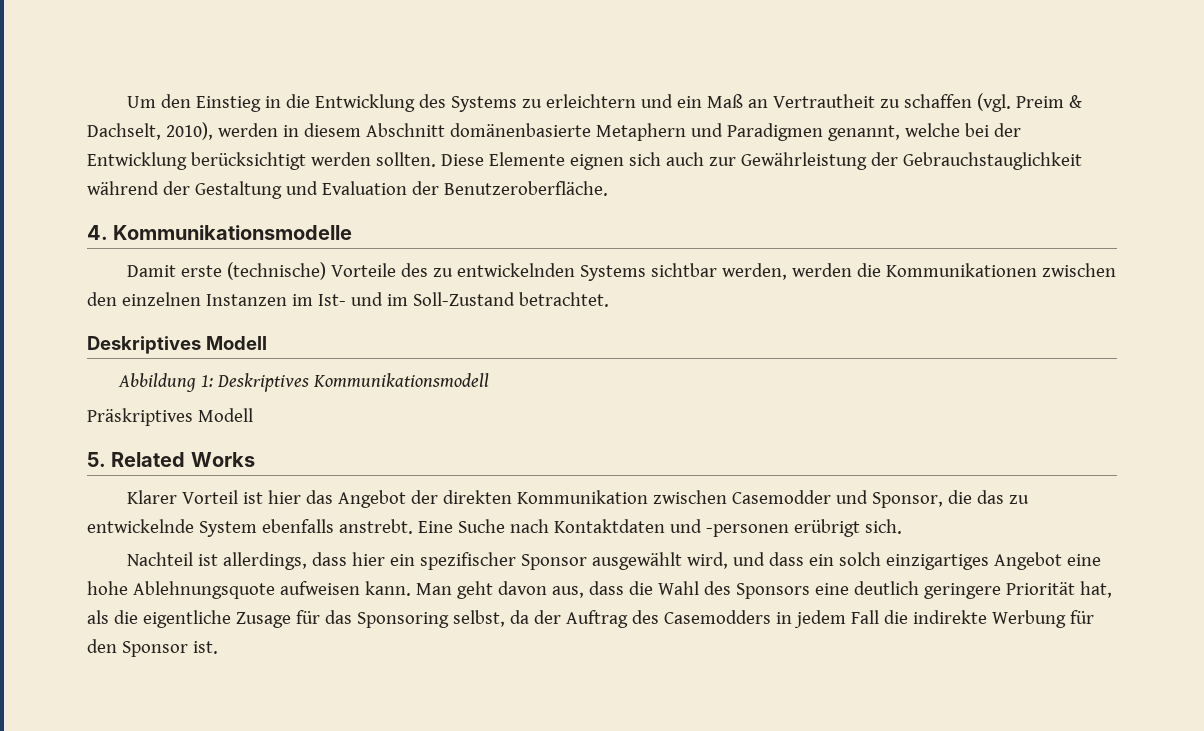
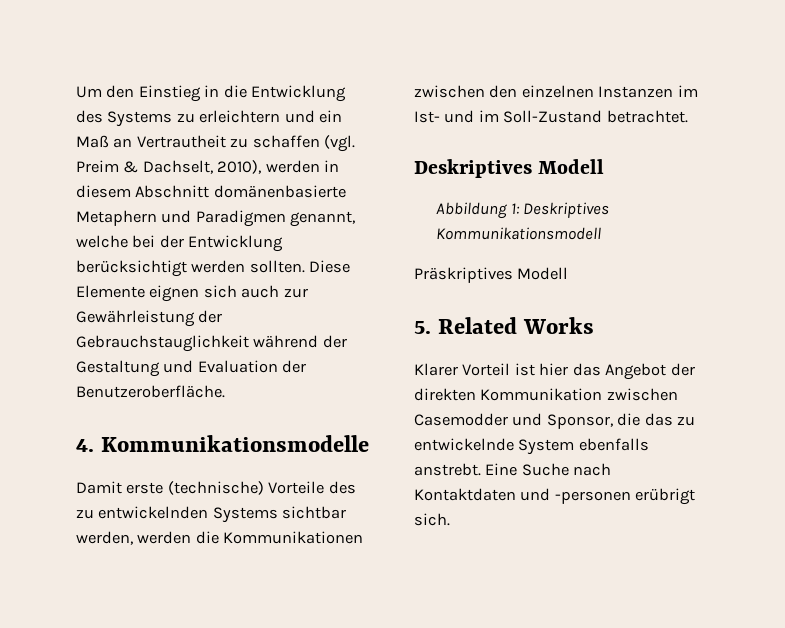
- Nachteil ist allerdings, dass hier ein spezifischer Sponsor ausgewählt wird, und dass ein solch einzigartiges Angebot eine hohe Ablehnungsquote aufweisen kann. Man geht davon aus, dass die Wahl des Sponsors eine deutlich geringere Priorität hat, als die eigentliche Zusage für das Sponsoring selbst, da der Auftrag des Casemodders in jedem Fall die indirekte Werbung für den Sponsor ist.

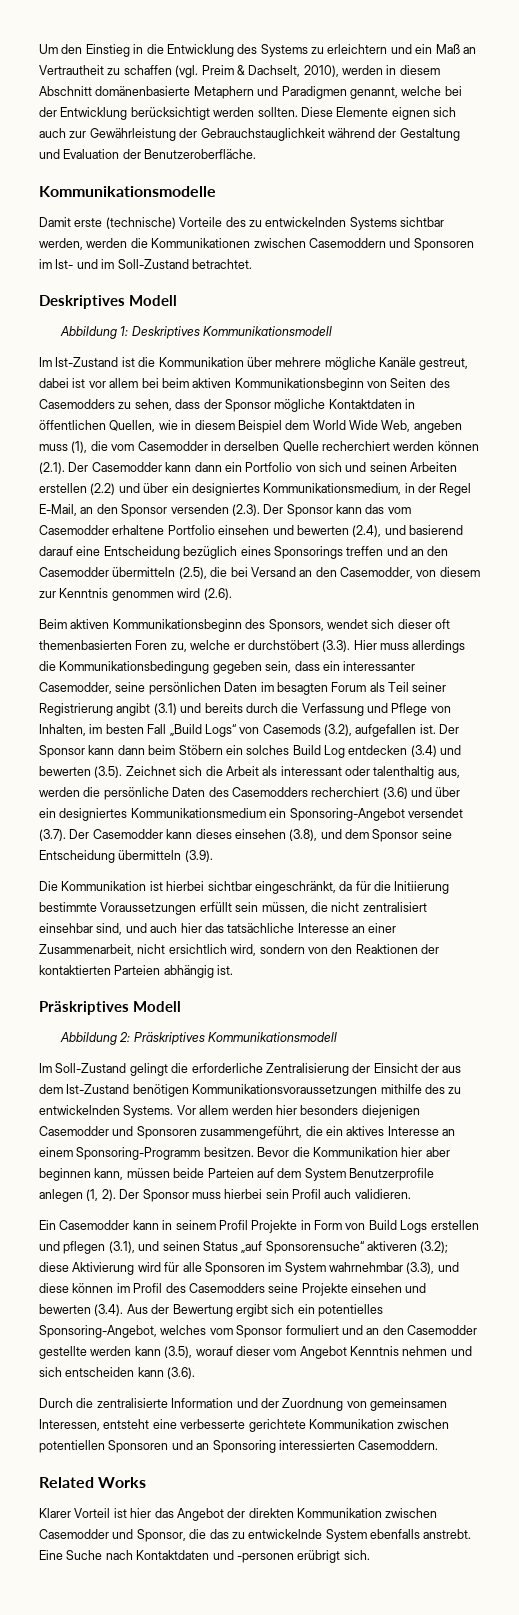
- 4. Kommunikationsmodelle
+ Kommunikationsmodelle
- Damit erste (technische) Vorteile des zu entwickelnden Systems sichtbar werden, werden die Kommunikationen zwischen den einzelnen Instanzen im Ist- und im Soll-Zustand betrachtet.
+ Damit erste (technische) Vorteile des zu entwickelnden Systems sichtbar werden, werden die Kommunikationen zwischen Casemoddern und Sponsoren im Ist- und im Soll-Zustand betrachtet.
+ Im Ist-Zustand ist die Kommunikation über mehrere mögliche Kanäle gestreut, dabei ist vor allem bei beim aktiven Kommunikationsbeginn von Seiten des Casemodders zu sehen, dass der Sponsor mögliche Kontaktdaten in öffentlichen Quellen, wie in diesem Beispiel dem World Wide Web, angeben muss (1), die vom Casemodder in derselben Quelle recherchiert werden können (2.1). Der Casemodder kann dann ein Portfolio von sich und seinen Arbeiten erstellen (2.2) und über ein designiertes Kommunikationsmedium, in der Regel E-Mail, an den Sponsor versenden (2.3). Der Sponsor kann das vom Casemodder erhaltene Portfolio einsehen und bewerten (2.4), und basierend darauf eine Entscheidung bezüglich eines Sponsorings treffen und an den Casemodder übermitteln (2.5), die bei Versand an den Casemodder, von diesem zur Kenntnis genommen wird (2.6).
+ Beim aktiven Kommunikationsbeginn des Sponsors, wendet sich dieser oft themenbasierten Foren zu, welche er durchstöbert (3.3). Hier muss allerdings die Kommunikationsbedingung gegeben sein, dass ein interessanter Casemodder, seine persönlichen Daten im besagten Forum als Teil seiner Registrierung angibt (3.1) und bereits durch die Verfassung und Pflege von Inhalten, im besten Fall „Build Logs“ von Casemods (3.2), aufgefallen ist. Der Sponsor kann dann beim Stöbern ein solches Build Log entdecken (3.4) und bewerten (3.5). Zeichnet sich die Arbeit als interessant oder talenthaltig aus, werden die persönliche Daten des Casemodders recherchiert (3.6) und über ein designiertes Kommunikationsmedium ein Sponsoring-Angebot versendet (3.7). Der Casemodder kann dieses einsehen (3.8), und dem Sponsor seine Entscheidung übermitteln (3.9).
+ Die Kommunikation ist hierbei sichtbar eingeschränkt, da für die Initiierung bestimmte Voraussetzungen erfüllt sein müssen, die nicht zentralisiert einsehbar sind, und auch hier das tatsächliche Interesse an einer Zusammenarbeit, nicht ersichtlich wird, sondern von den Reaktionen der kontaktierten Parteien abhängig ist.
  Präskriptives Modell
- 5. Related Works
+ Abbildung 2: Präskriptives Kommunikationsmodell
+ Im Soll-Zustand gelingt die erforderliche Zentralisierung der Einsicht der aus dem Ist-Zustand benötigen Kommunikationsvoraussetzungen mithilfe des zu entwickelnden Systems. Vor allem werden hier besonders diejenigen Casemodder und Sponsoren zusammengeführt, die ein aktives Interesse an einem Sponsoring-Programm besitzen. Bevor die Kommunikation hier aber beginnen kann, müssen beide Parteien auf dem System Benutzerprofile anlegen (1, 2). Der Sponsor muss hierbei sein Profil auch validieren.
+ Ein Casemodder kann in seinem Profil Projekte in Form von Build Logs erstellen und pflegen (3.1), und seinen Status „auf Sponsorensuche“ aktiveren (3.2); diese Aktivierung wird für alle Sponsoren im System wahrnehmbar (3.3), und diese können im Profil des Casemodders seine Projekte einsehen und bewerten (3.4). Aus der Bewertung ergibt sich ein potentielles Sponsoring-Angebot, welches vom Sponsor formuliert und an den Casemodder gestellte werden kann (3.5), worauf dieser vom Angebot Kenntnis nehmen und sich entscheiden kann (3.6).
+ Durch die zentralisierte Information und der Zuordnung von gemeinsamen Interessen, entsteht eine verbesserte gerichtete Kommunikation zwischen potentiellen Sponsoren und an Sponsoring interessierten Casemoddern.
+ Related Works

